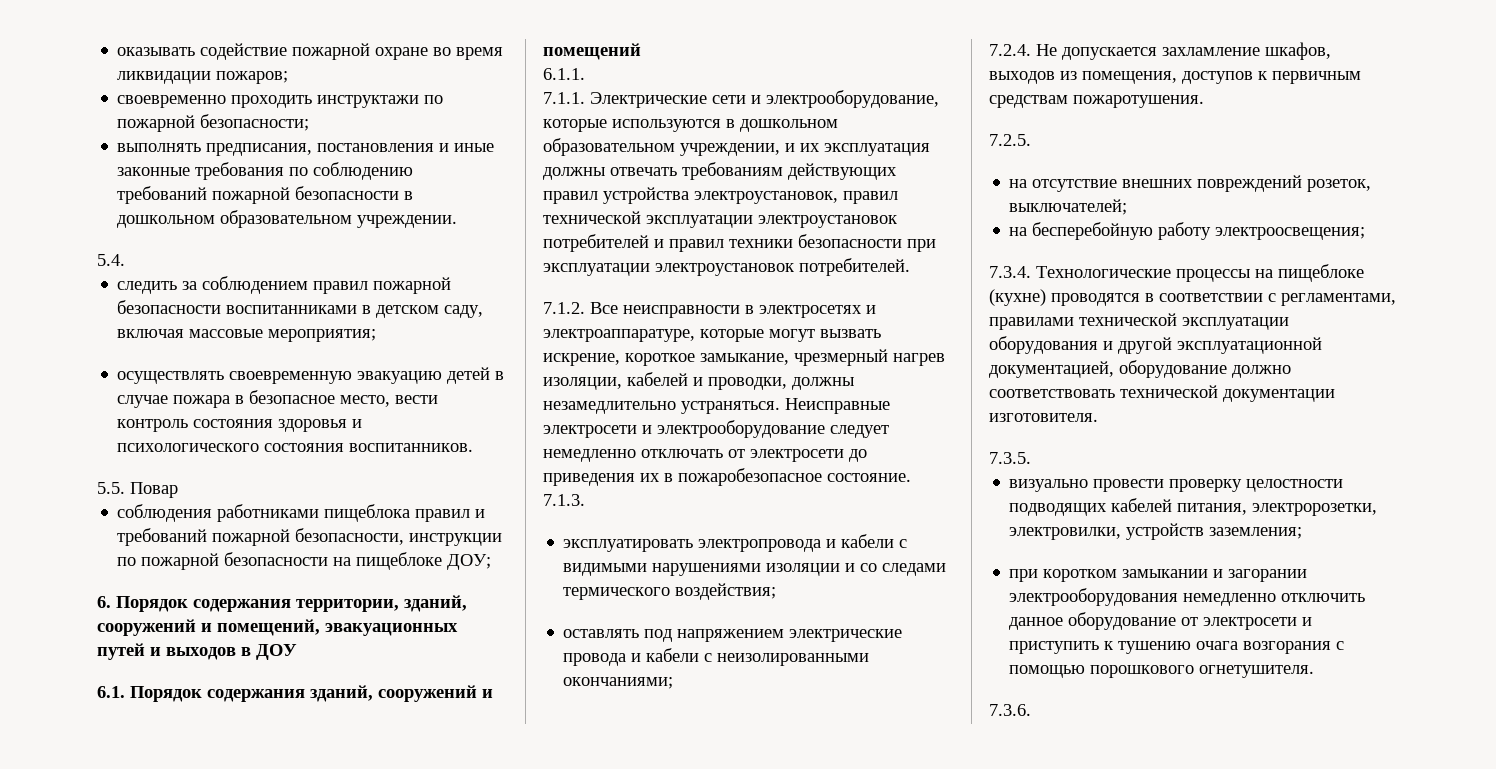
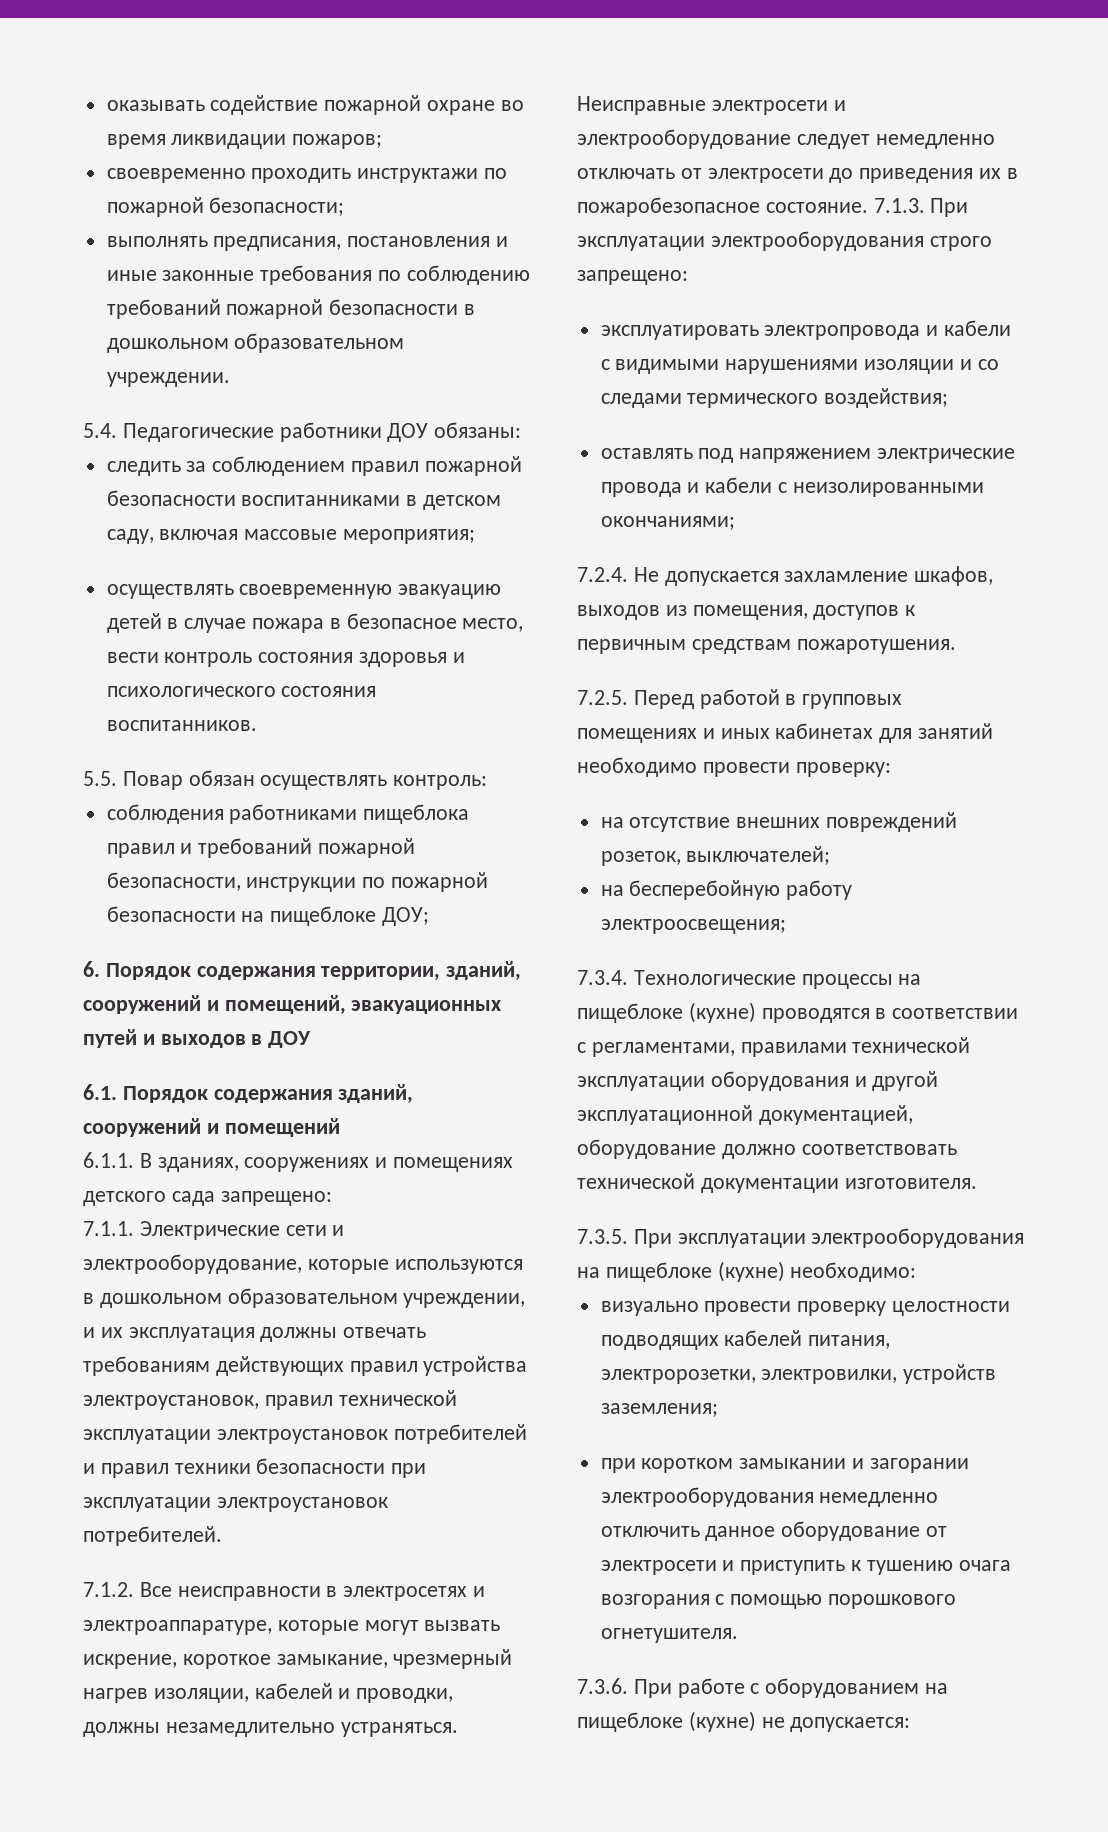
- 5.4.
+ 5.4. Педагогические работники ДОУ обязаны:
- 5.5. Повар
+ 5.5. Повар обязан осуществлять контроль:
- 6.1.1.
+ 6.1.1. В зданиях, сооружениях и помещениях детского сада запрещено:
- 7.1.3.
+ 7.1.3. При эксплуатации электрооборудования строго запрещено:
- 7.2.5.
+ 7.2.5. Перед работой в групповых помещениях и иных кабинетах для занятий необходимо провести проверку:
- 7.3.5.
+ 7.3.5. При эксплуатации электрооборудования на пищеблоке (кухне) необходимо:
- 7.3.6.
+ 7.3.6. При работе с оборудованием на пищеблоке (кухне) не допускается:

